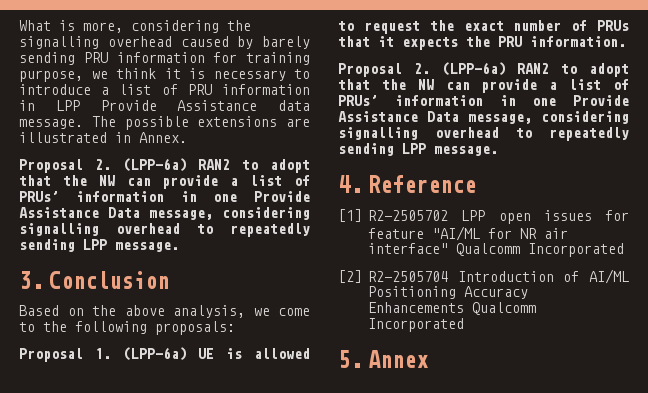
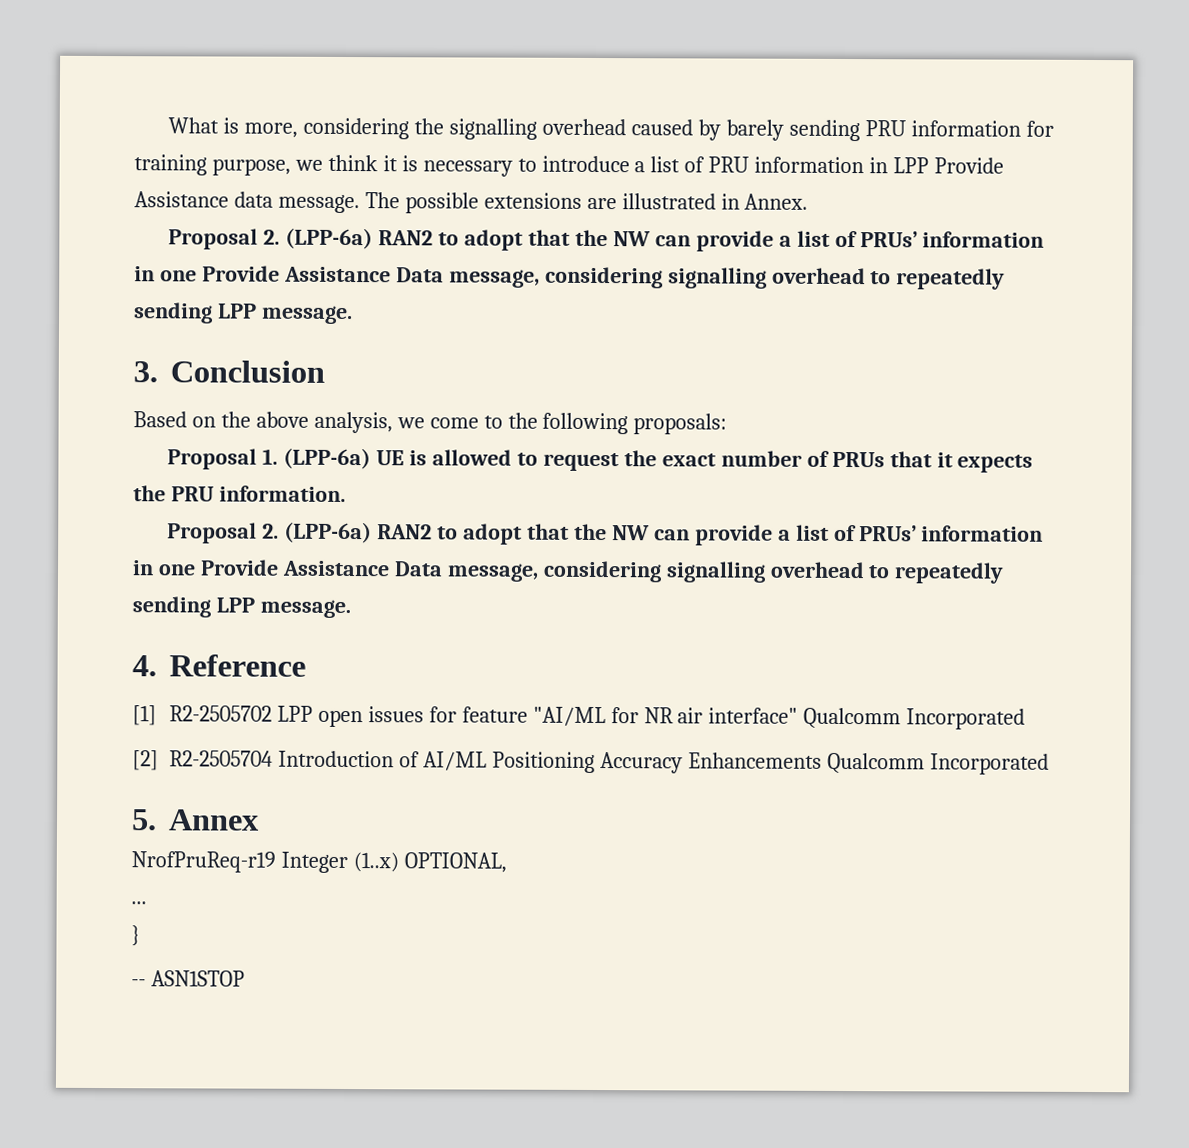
+ NrofPruReq-r19 Integer (1..x) OPTIONAL,
+ ...
+ }
+ -- ASN1STOP

